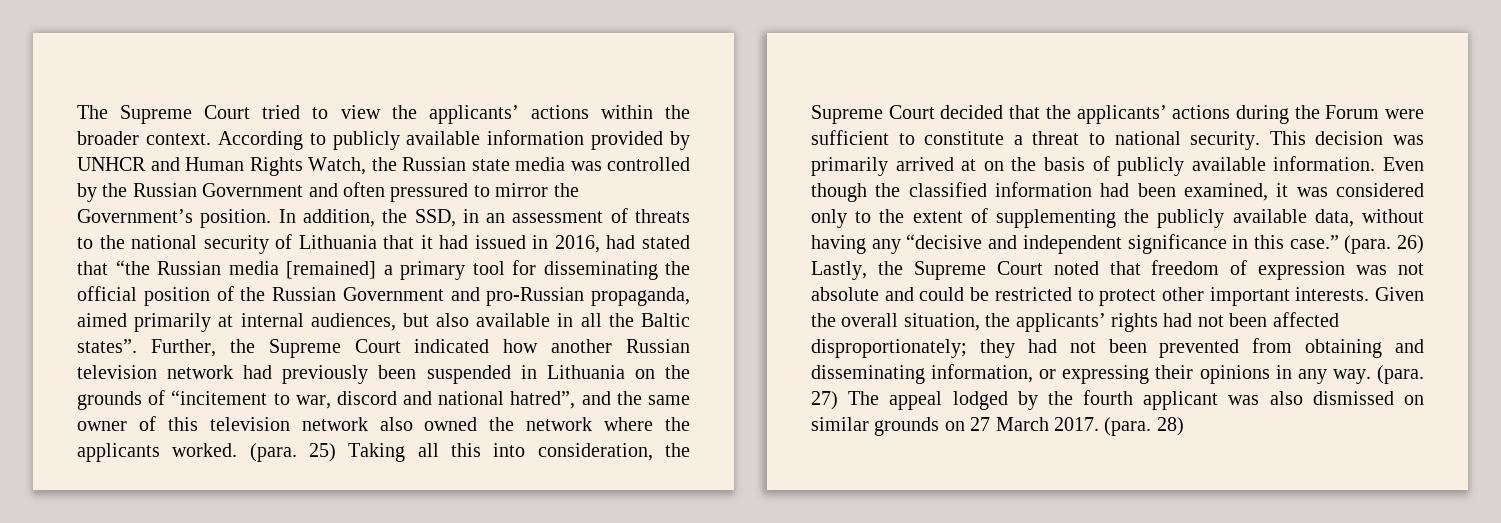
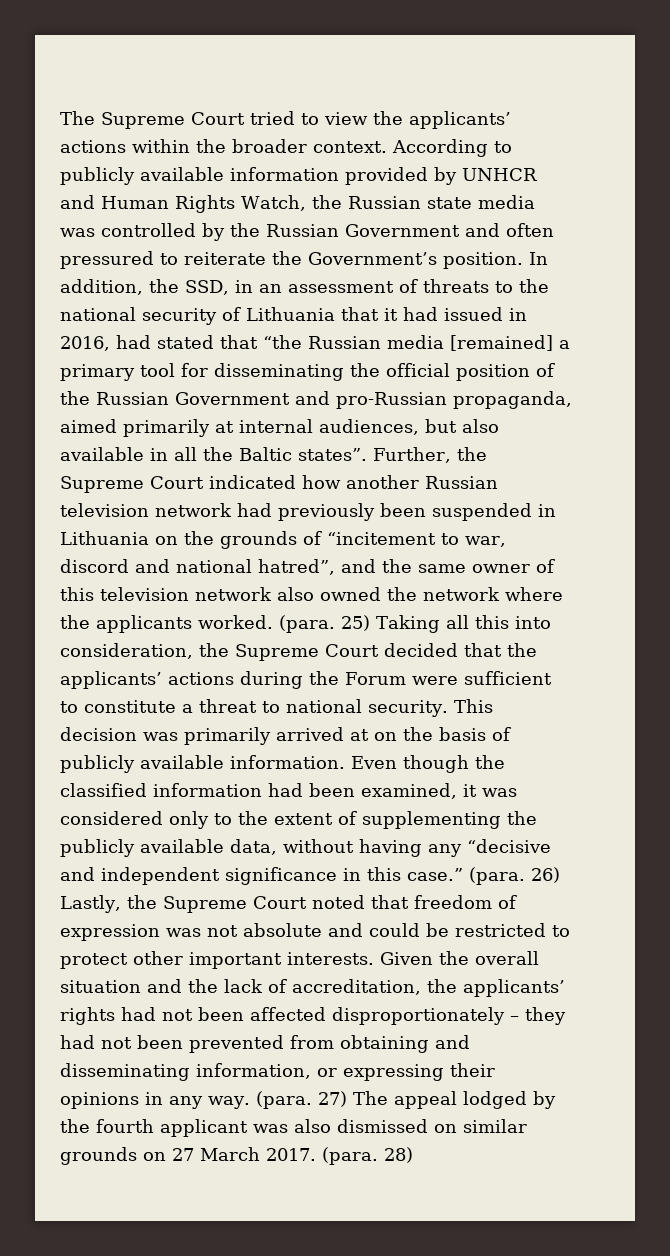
- According to publicly available information provided by UNHCR and Human Rights Watch, the Russian state media was controlled by the Russian Government and often pressured to mirror the Government’s position.
+ According to publicly available information provided by UNHCR and Human Rights Watch, the Russian state media was controlled by the Russian Government and often pressured to reiterate the Government’s position.
- Given the overall situation, the applicants’ rights had not been affected disproportionately; they had not been prevented from obtaining and disseminating information, or expressing their opinions in any way.
+ Given the overall situation and the lack of accreditation, the applicants’ rights had not been affected disproportionately – they had not been prevented from obtaining and disseminating information, or expressing their opinions in any way.

